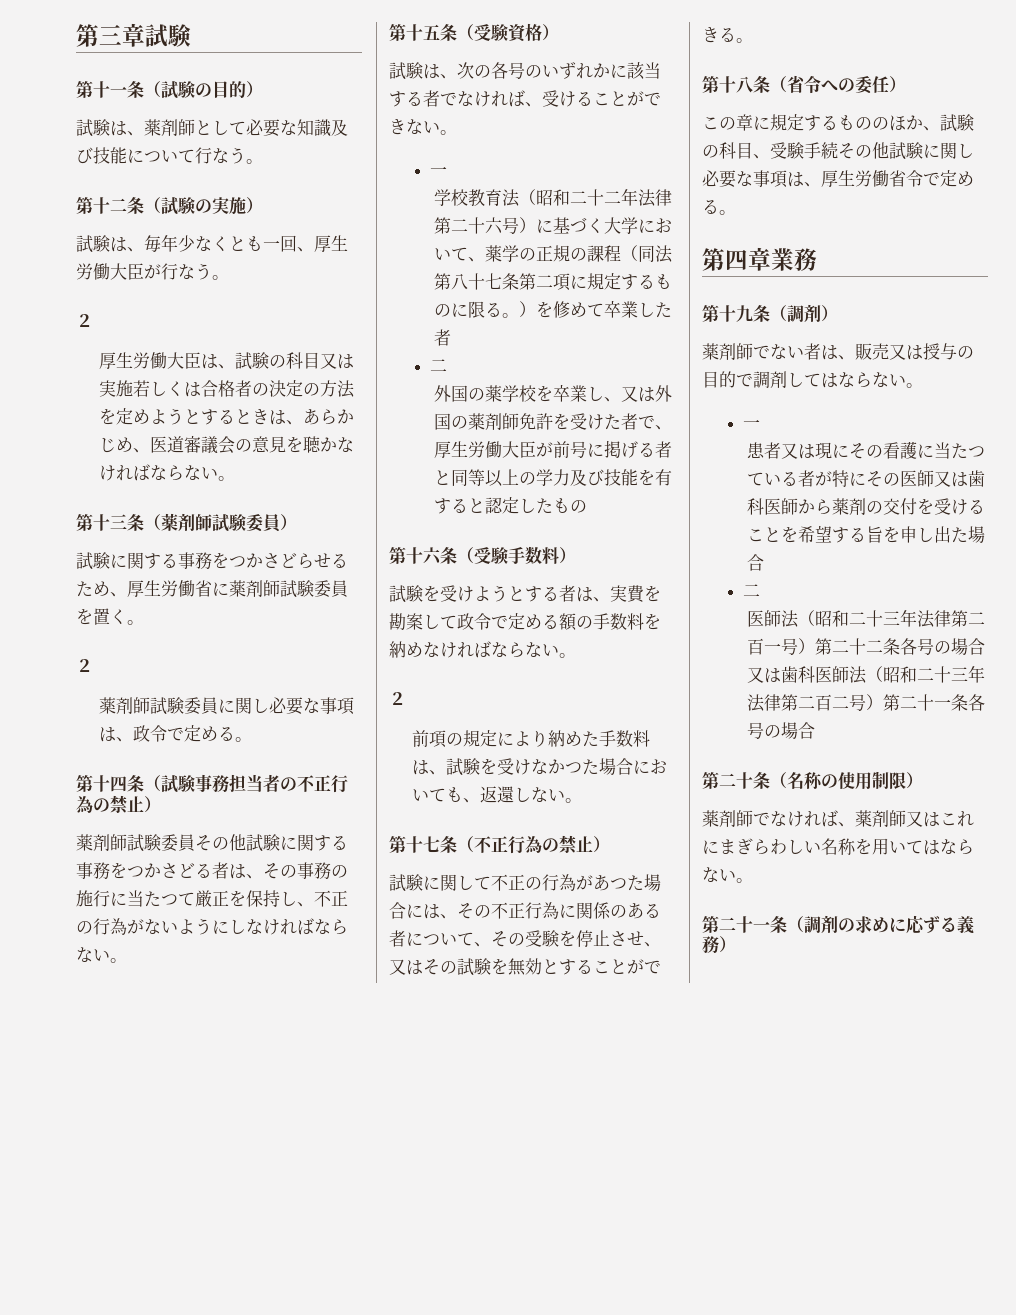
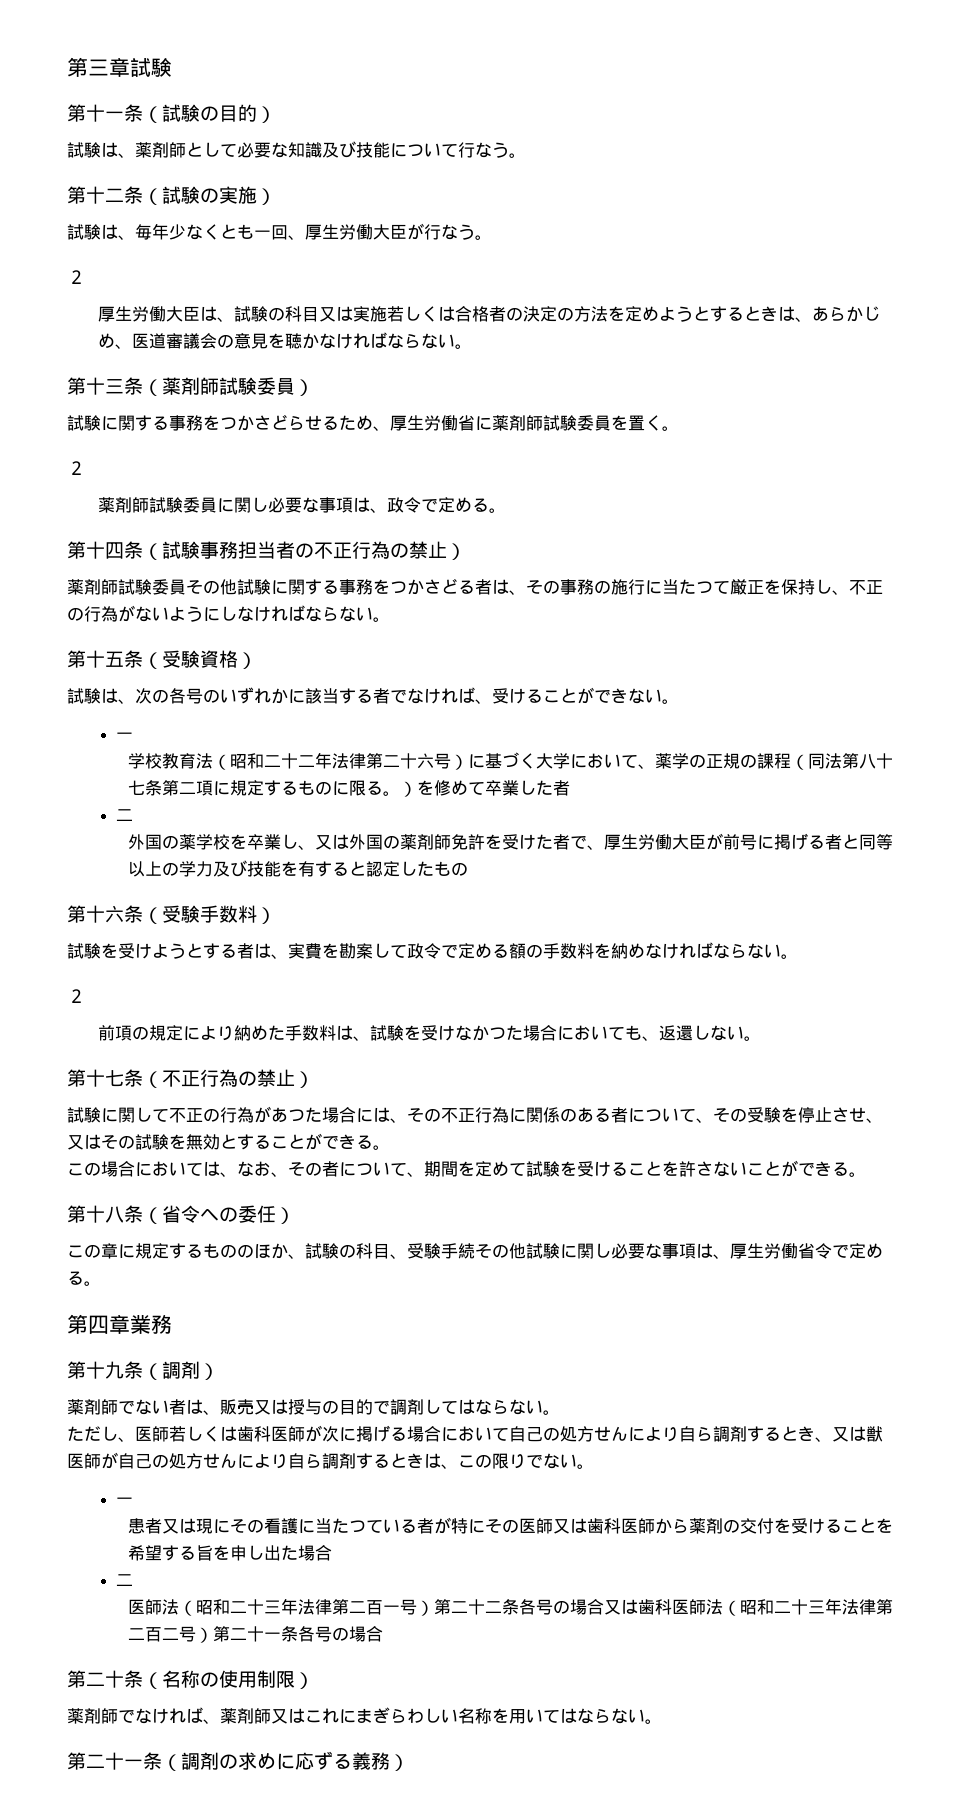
+ この場合においては、なお、その者について、期間を定めて試験を受けることを許さないことができる。
+ ただし、医師若しくは歯科医師が次に掲げる場合において自己の処方せんにより自ら調剤するとき、又は獣医師が自己の処方せんにより自ら調剤するときは、この限りでない。

